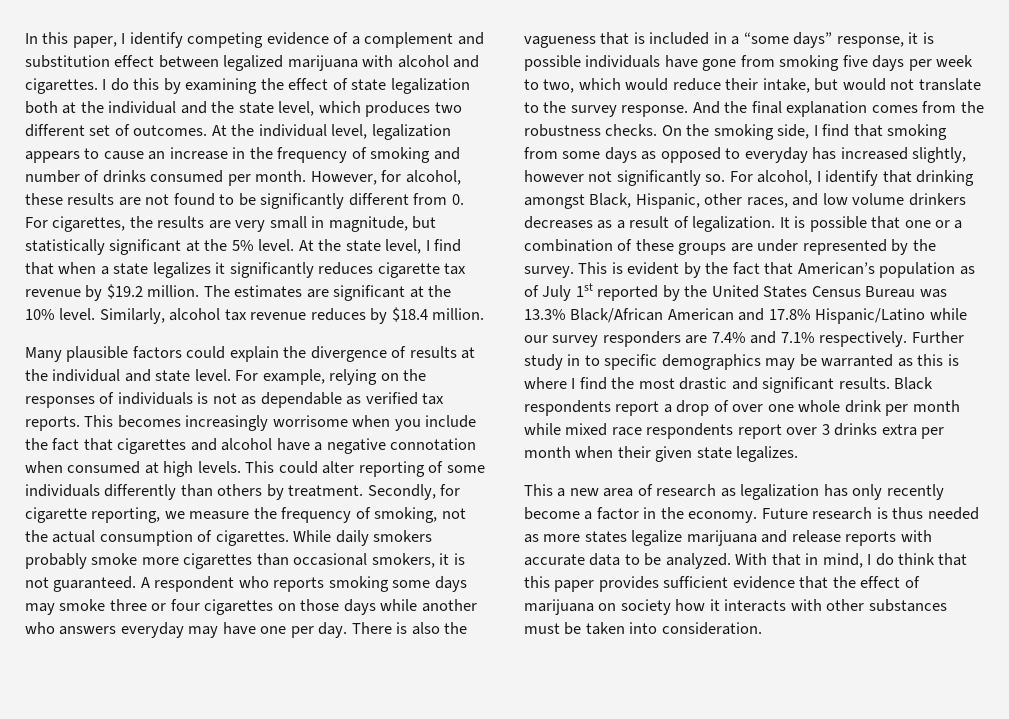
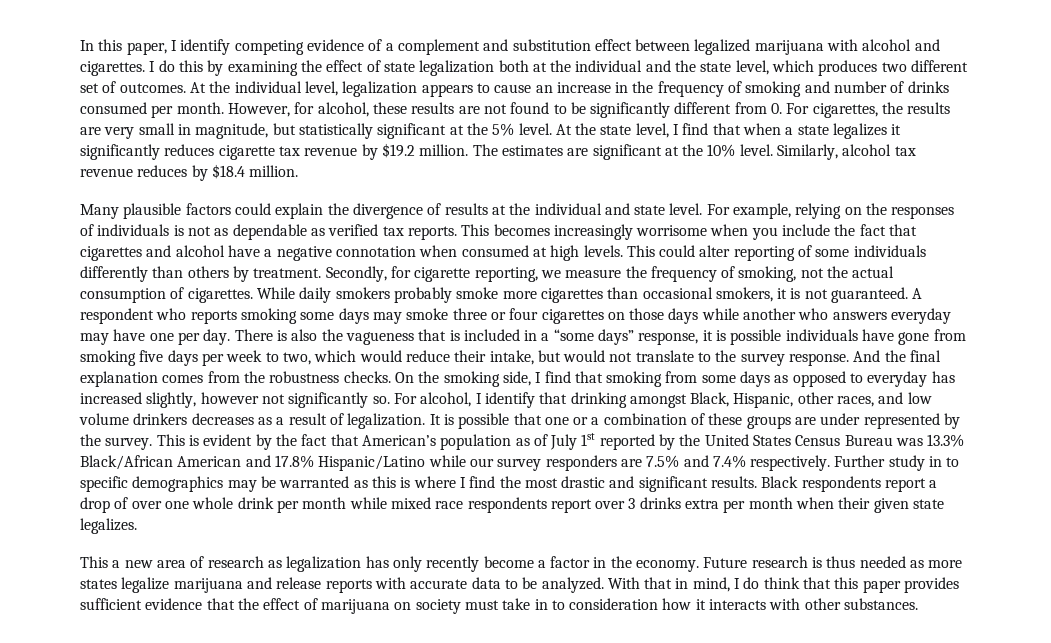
- This is evident by the fact that American’s population as of July 1st reported by the United States Census Bureau was 13.3% Black/African American and 17.8% Hispanic/Latino while our survey responders are 7.4% and 7.1% respectively.
+ This is evident by the fact that American’s population as of July 1st reported by the United States Census Bureau was 13.3% Black/African American and 17.8% Hispanic/Latino while our survey responders are 7.5% and 7.4% respectively.
- With that in mind, I do think that this paper provides sufficient evidence that the effect of marijuana on society how it interacts with other substances must be taken into consideration.
+ With that in mind, I do think that this paper provides sufficient evidence that the effect of marijuana on society must take in to consideration how it interacts with other substances.

